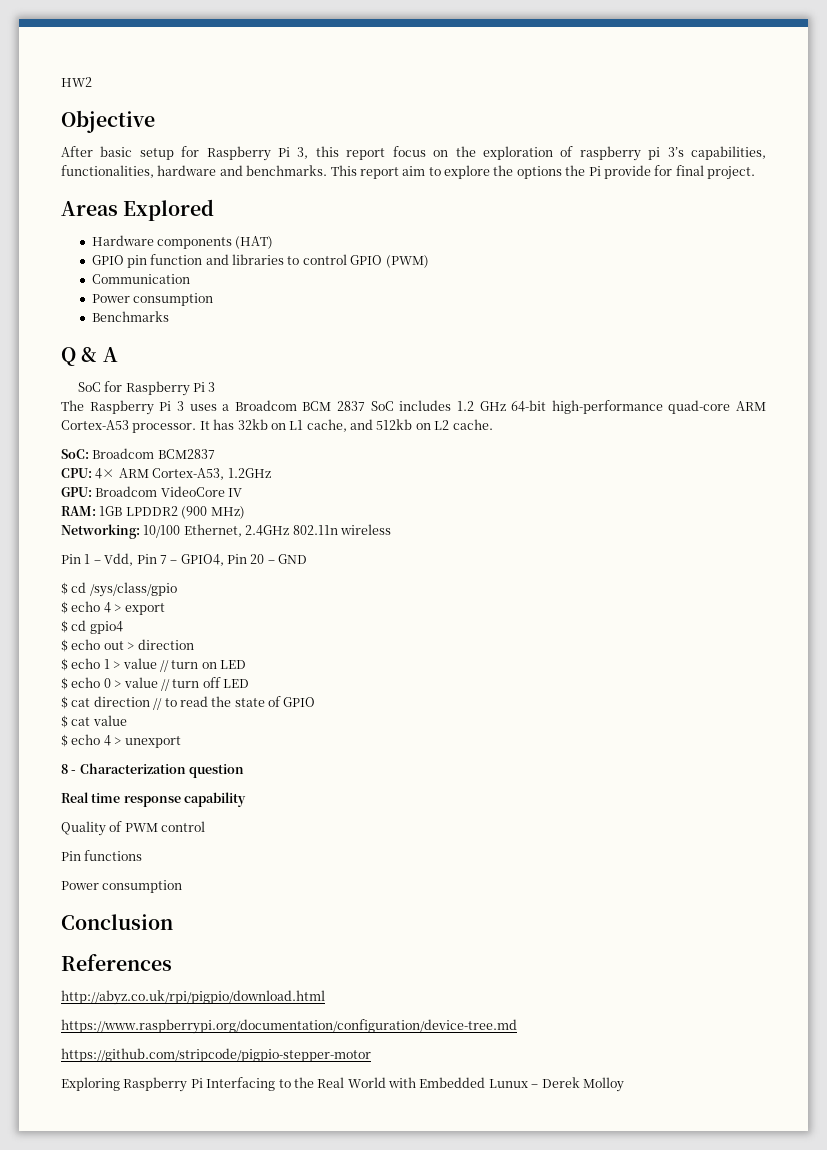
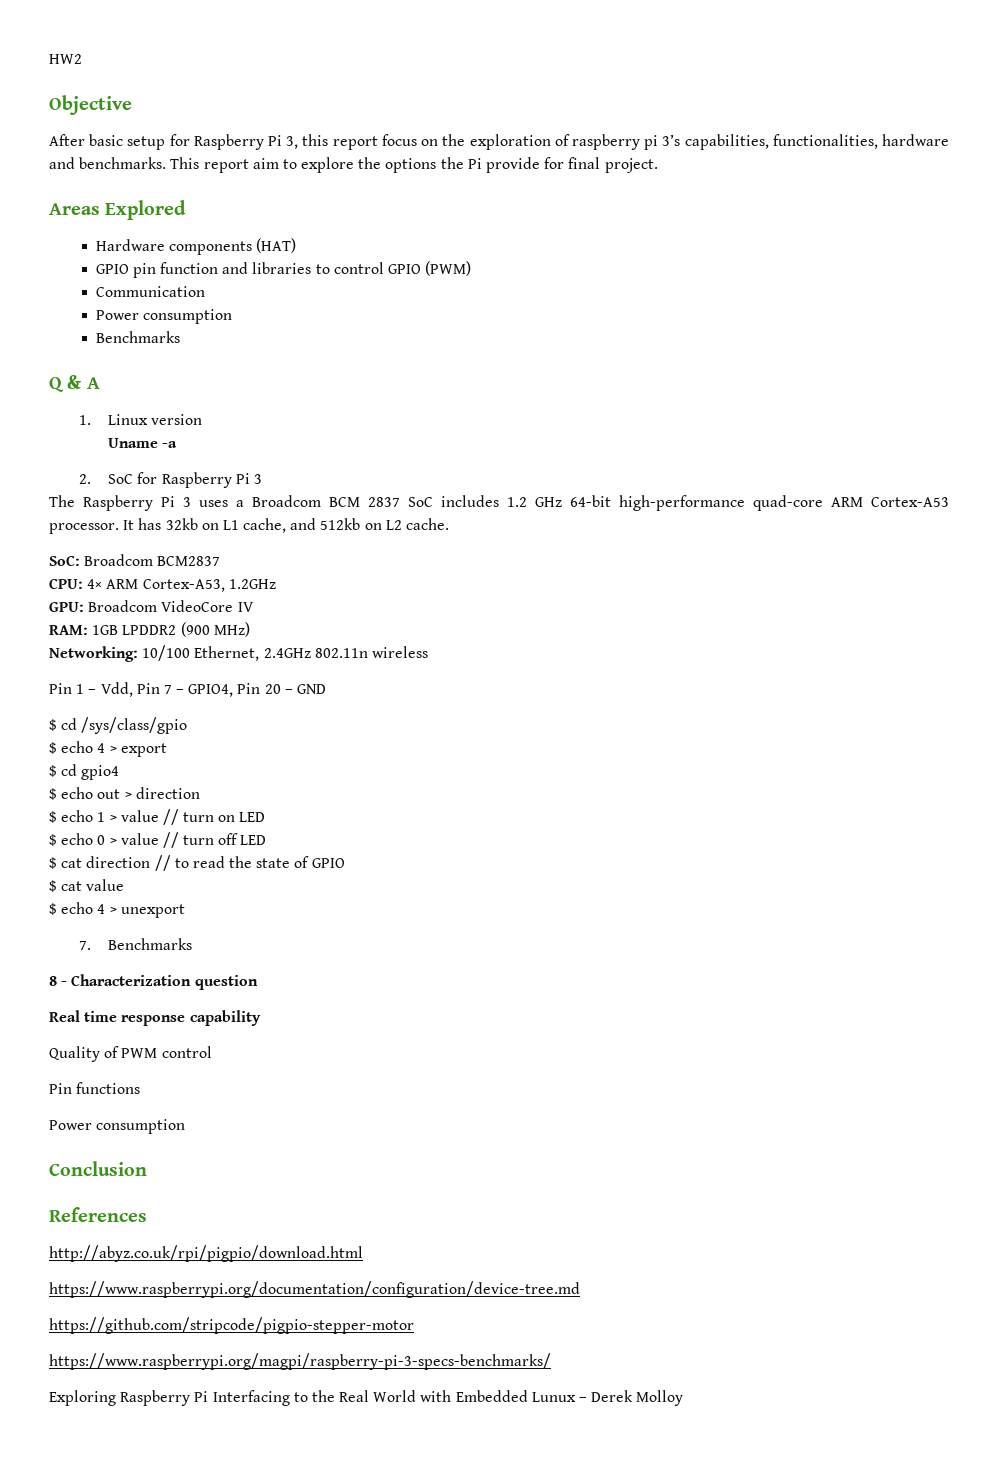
- SoC for Raspberry Pi 3
+ 1. Linux version
+ Uname -a
+ 2. SoC for Raspberry Pi 3
+ 7. Benchmarks
+ https://www.raspberrypi.org/magpi/raspberry-pi-3-specs-benchmarks/

